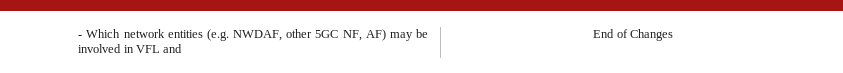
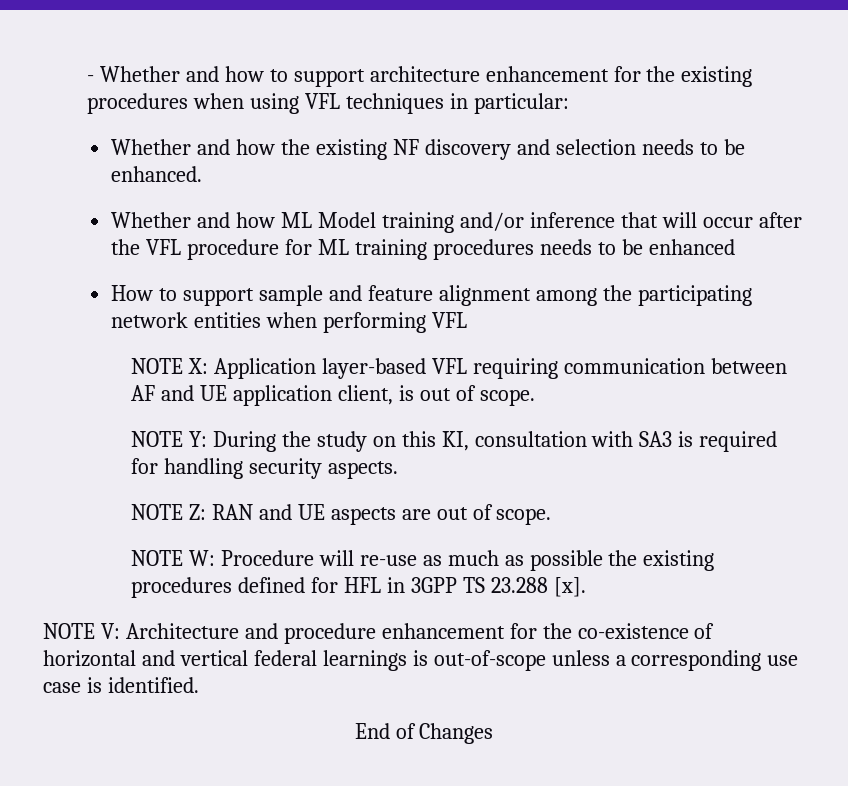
- - Which network entities (e.g. NWDAF, other 5GC NF, AF) may be involved in VFL and
+ - Whether and how to support architecture enhancement for the existing procedures when using VFL techniques in particular:
+ Whether and how the existing NF discovery and selection needs to be enhanced.
+ Whether and how ML Model training and/or inference that will occur after the VFL procedure for ML training procedures needs to be enhanced
+ How to support sample and feature alignment among the participating network entities when performing VFL
+ NOTE X: Application layer-based VFL requiring communication between AF and UE application client, is out of scope.
+ NOTE Y: During the study on this KI, consultation with SA3 is required for handling security aspects.
+ NOTE Z: RAN and UE aspects are out of scope.
+ NOTE W: Procedure will re-use as much as possible the existing procedures defined for HFL in 3GPP TS 23.288 [x].
+ NOTE V: Architecture and procedure enhancement for the co-existence of horizontal and vertical federal learnings is out-of-scope unless a corresponding use case is identified.

